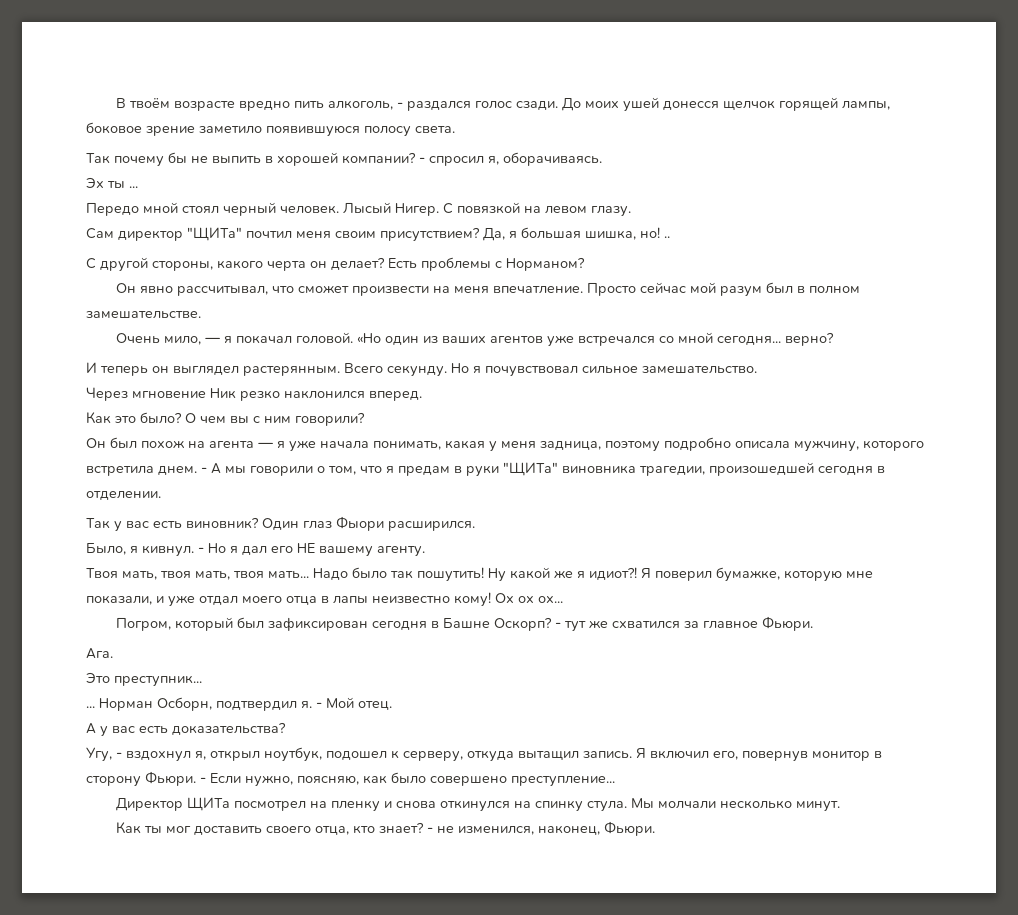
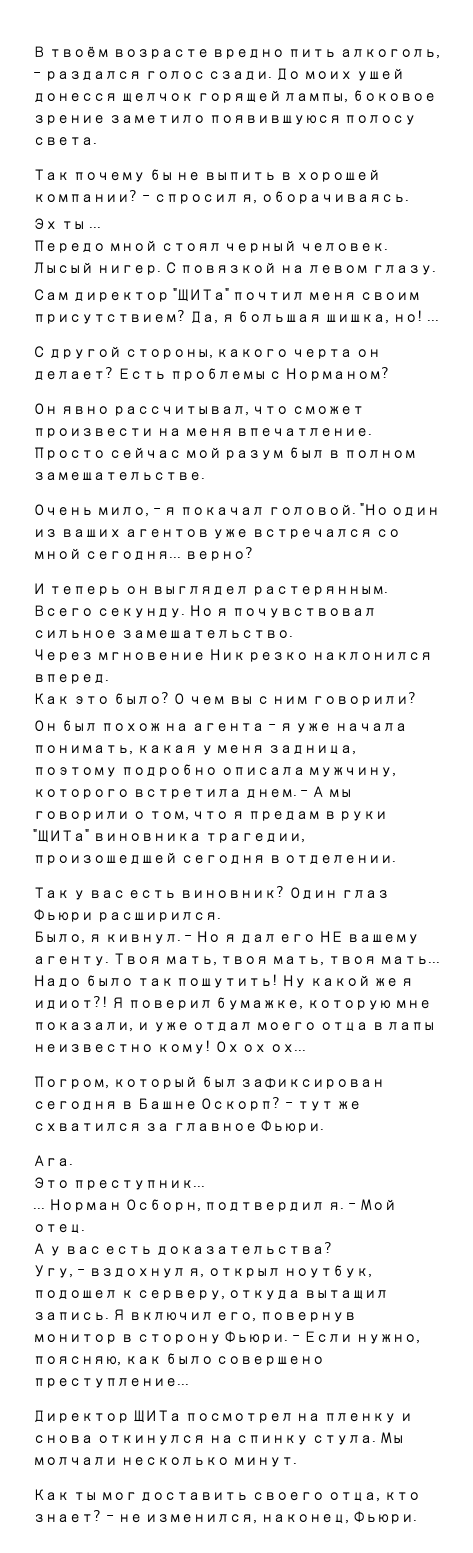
- Лысый Нигер.
+ Лысый нигер.
- Да, я большая шишка, но! ..
+ Да, я большая шишка, но! ...
- Очень мило, — я покачал головой.
+ Очень мило, - я покачал головой.
- «Но один из ваших агентов уже встречался со мной сегодня... верно?
+ "Но один из ваших агентов уже встречался со мной сегодня... верно?
- Он был похож на агента — я уже начала понимать, какая у меня задница, поэтому подробно описала мужчину, которого встретила днем.
+ Он был похож на агента - я уже начала понимать, какая у меня задница, поэтому подробно описала мужчину, которого встретила днем.
- Один глаз Фыори расширился.
+ Один глаз Фьюри расширился.
- - Но я дал его НЕ вашему агенту.
- Твоя мать, твоя мать, твоя мать...
+ - Но я дал его НЕ вашему агенту. Твоя мать, твоя мать, твоя мать...

